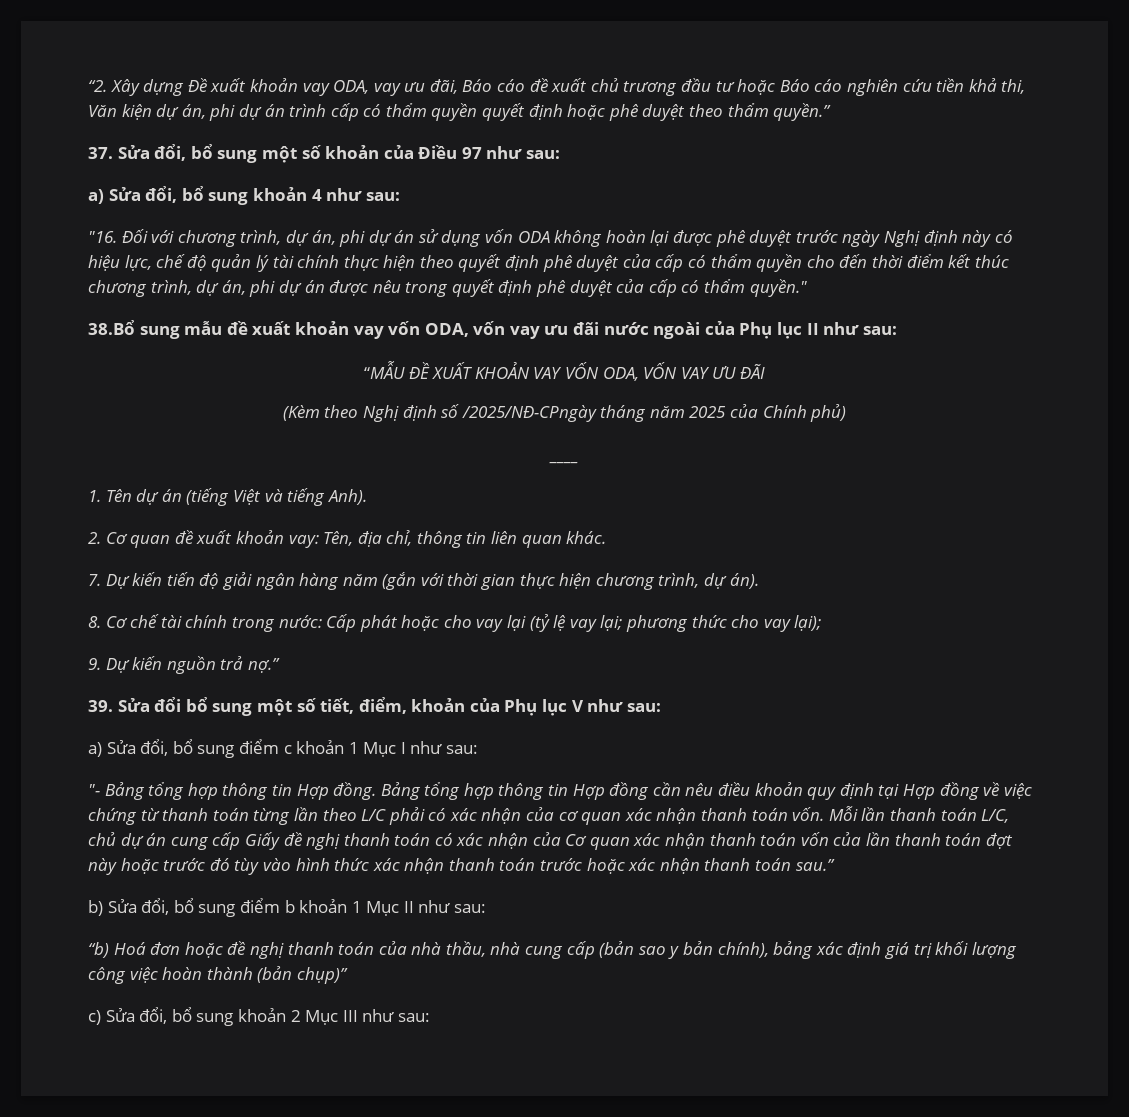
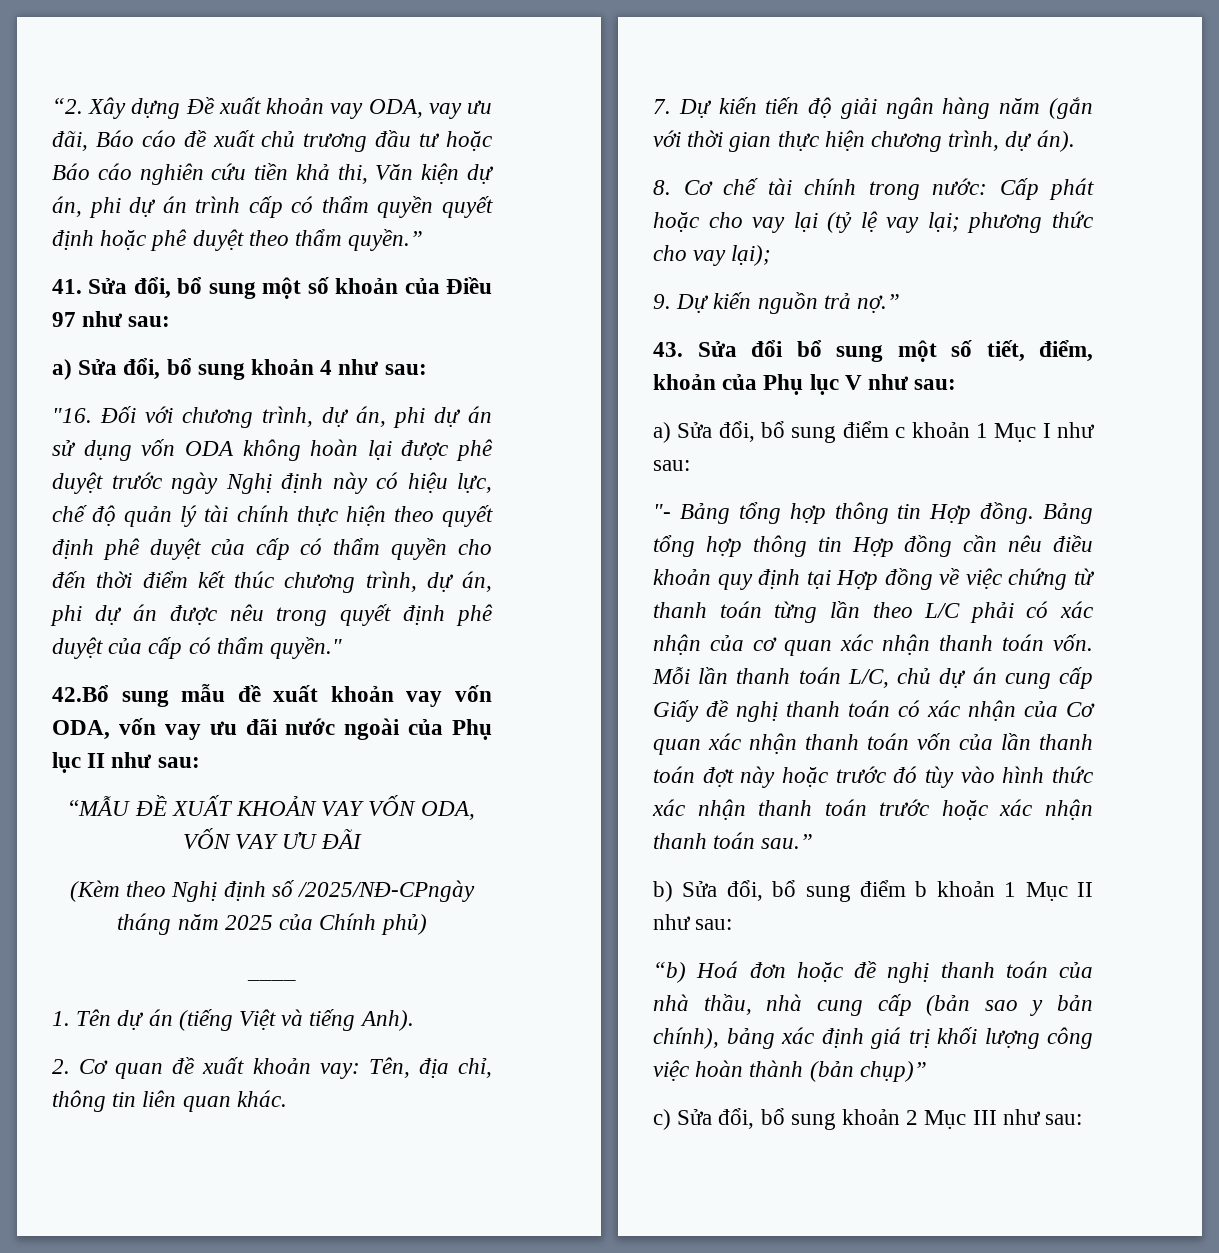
- 37. Sửa đổi, bổ sung một số khoản của Điều 97 như sau:
+ 41. Sửa đổi, bổ sung một số khoản của Điều 97 như sau:
- 38.Bổ sung mẫu đề xuất khoản vay vốn ODA, vốn vay ưu đãi nước ngoài của Phụ lục II như sau:
+ 42.Bổ sung mẫu đề xuất khoản vay vốn ODA, vốn vay ưu đãi nước ngoài của Phụ lục II như sau:
- 39. Sửa đổi bổ sung một số tiết, điểm, khoản của Phụ lục V như sau:
+ 43. Sửa đổi bổ sung một số tiết, điểm, khoản của Phụ lục V như sau:

